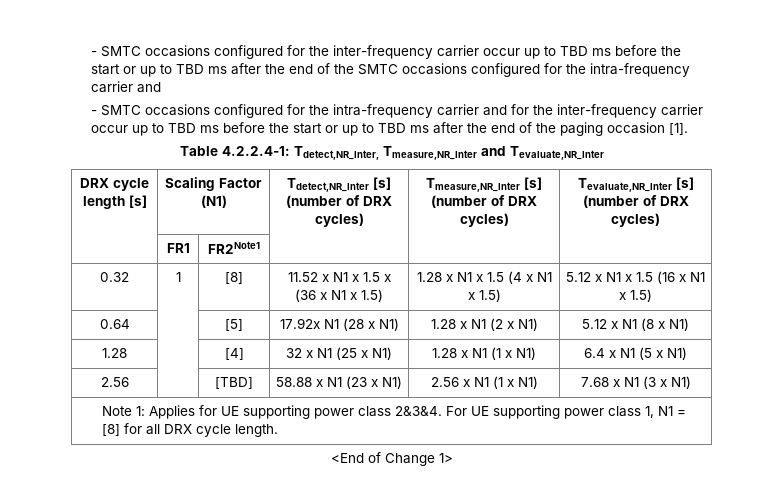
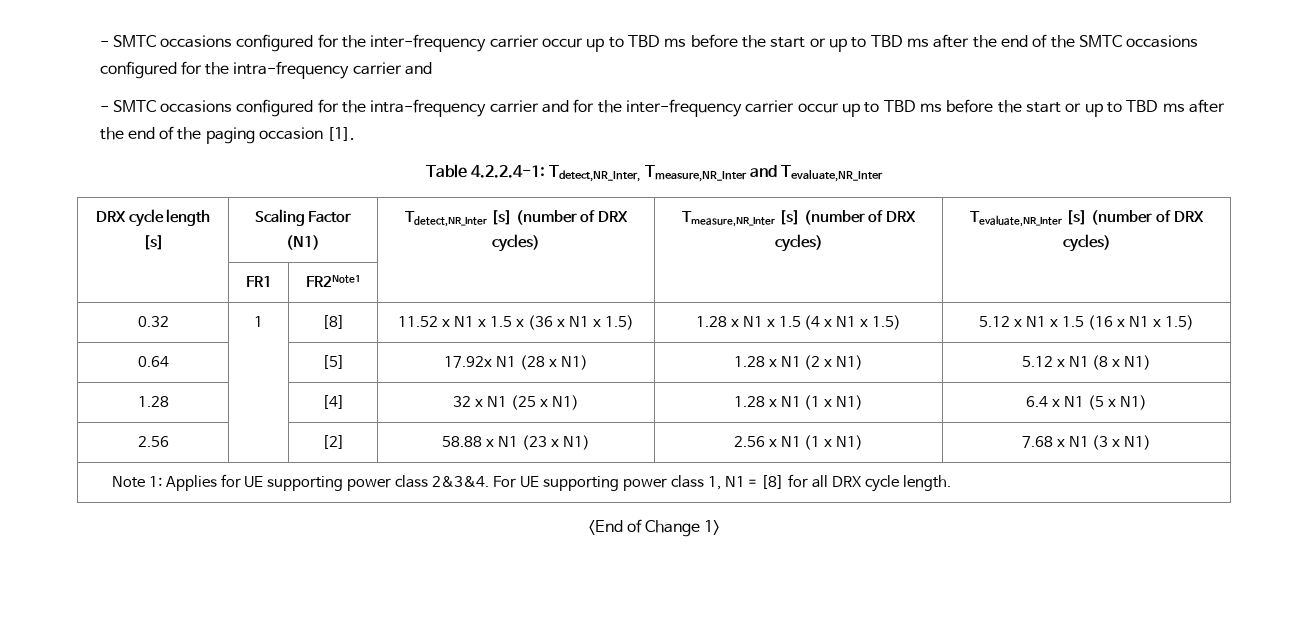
- 2.56 | | [TBD] | 58.88 x N1 (23 x N1) | 2.56 x N1 (1 x N1) | 7.68 x N1 (3 x N1)
+ 2.56 | | [2] | 58.88 x N1 (23 x N1) | 2.56 x N1 (1 x N1) | 7.68 x N1 (3 x N1)

